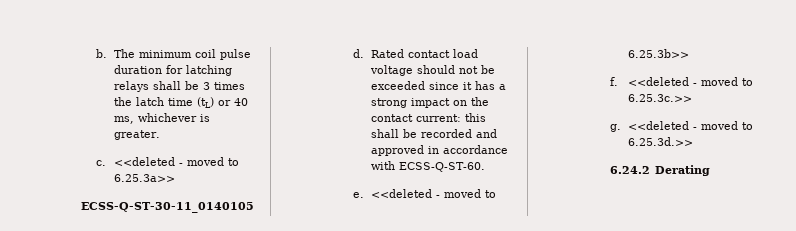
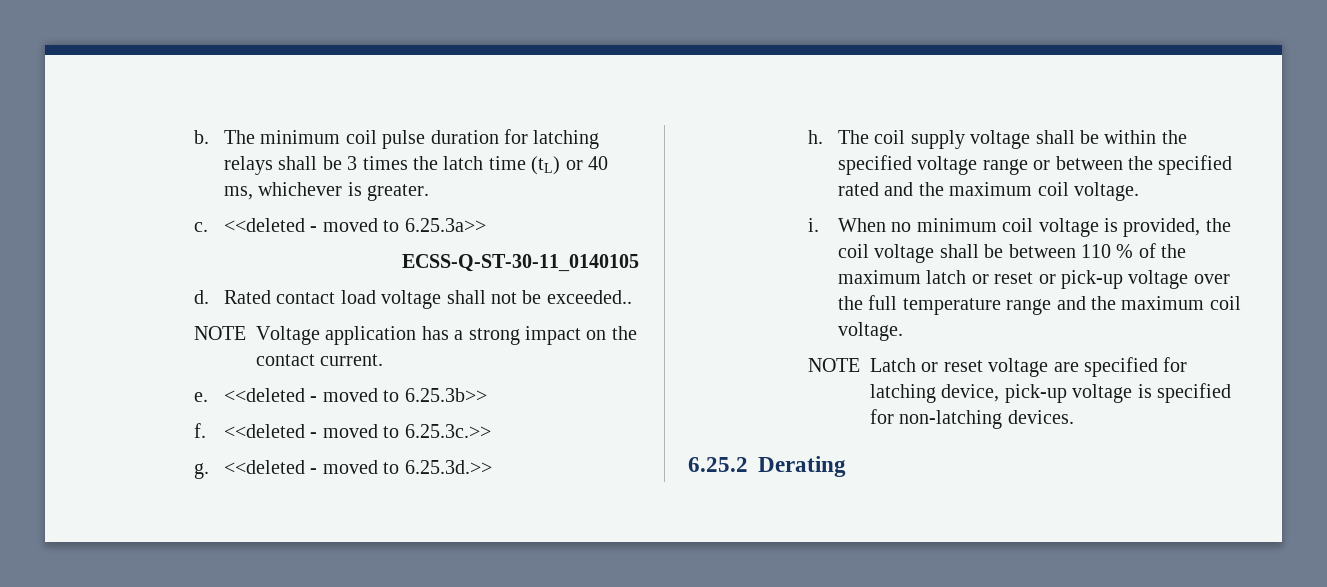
- Rated contact load voltage should not be exceeded since it has a strong impact on the contact current: this shall be recorded and approved in accordance with ECSS-Q-ST-60.
+ Rated contact load voltage shall not be exceeded..
+ NOTE Voltage application has a strong impact on the contact current.
- 6.24.2 Derating
+ h. The coil supply voltage shall be within the specified voltage range or between the specified rated and the maximum coil voltage.
+ i. When no minimum coil voltage is provided, the coil voltage shall be between 110 % of the maximum latch or reset or pick-up voltage over the full temperature range and the maximum coil voltage.
+ NOTE Latch or reset voltage are specified for latching device, pick-up voltage is specified for non-latching devices.
+ 6.25.2 Derating

